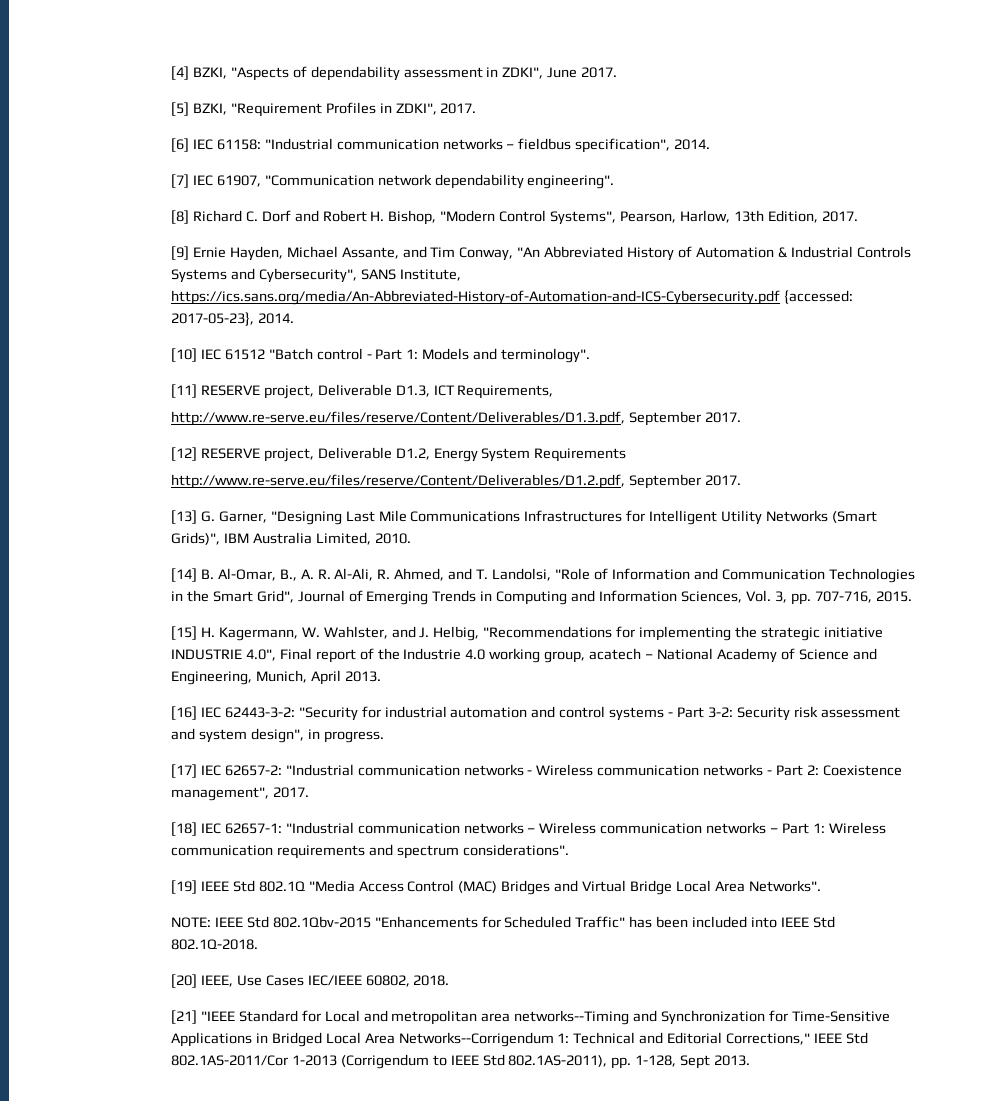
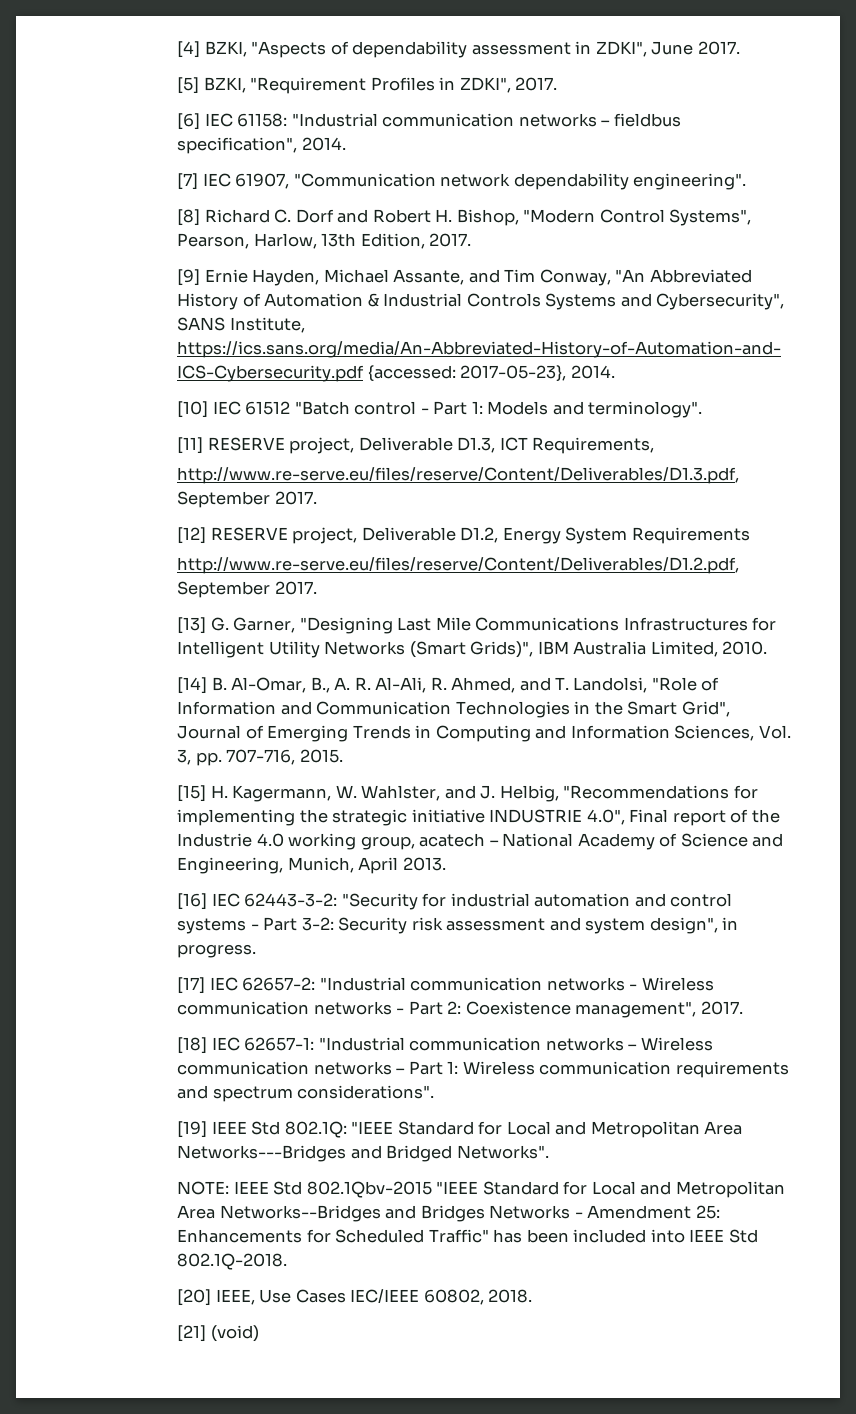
- [19] IEEE Std 802.1Q "Media Access Control (MAC) Bridges and Virtual Bridge Local Area Networks".
+ [19] IEEE Std 802.1Q: "IEEE Standard for Local and Metropolitan Area Networks---Bridges and Bridged Networks".
- NOTE: IEEE Std 802.1Qbv-2015 "Enhancements for Scheduled Traffic" has been included into IEEE Std 802.1Q-2018.
+ NOTE: IEEE Std 802.1Qbv-2015 "IEEE Standard for Local and Metropolitan Area Networks--Bridges and Bridges Networks - Amendment 25: Enhancements for Scheduled Traffic" has been included into IEEE Std 802.1Q-2018.
- [21] "IEEE Standard for Local and metropolitan area networks--Timing and Synchronization for Time-Sensitive Applications in Bridged Local Area Networks--Corrigendum 1: Technical and Editorial Corrections," IEEE Std 802.1AS-2011/Cor 1-2013 (Corrigendum to IEEE Std 802.1AS-2011), pp. 1-128, Sept 2013.
+ [21] (void)

